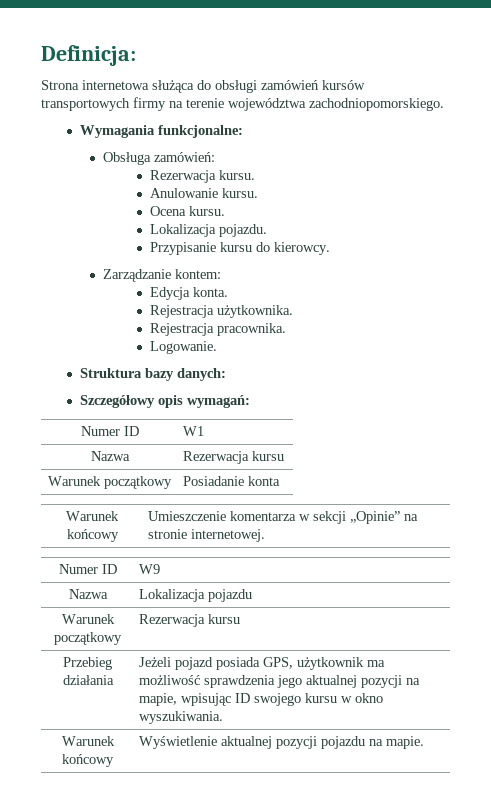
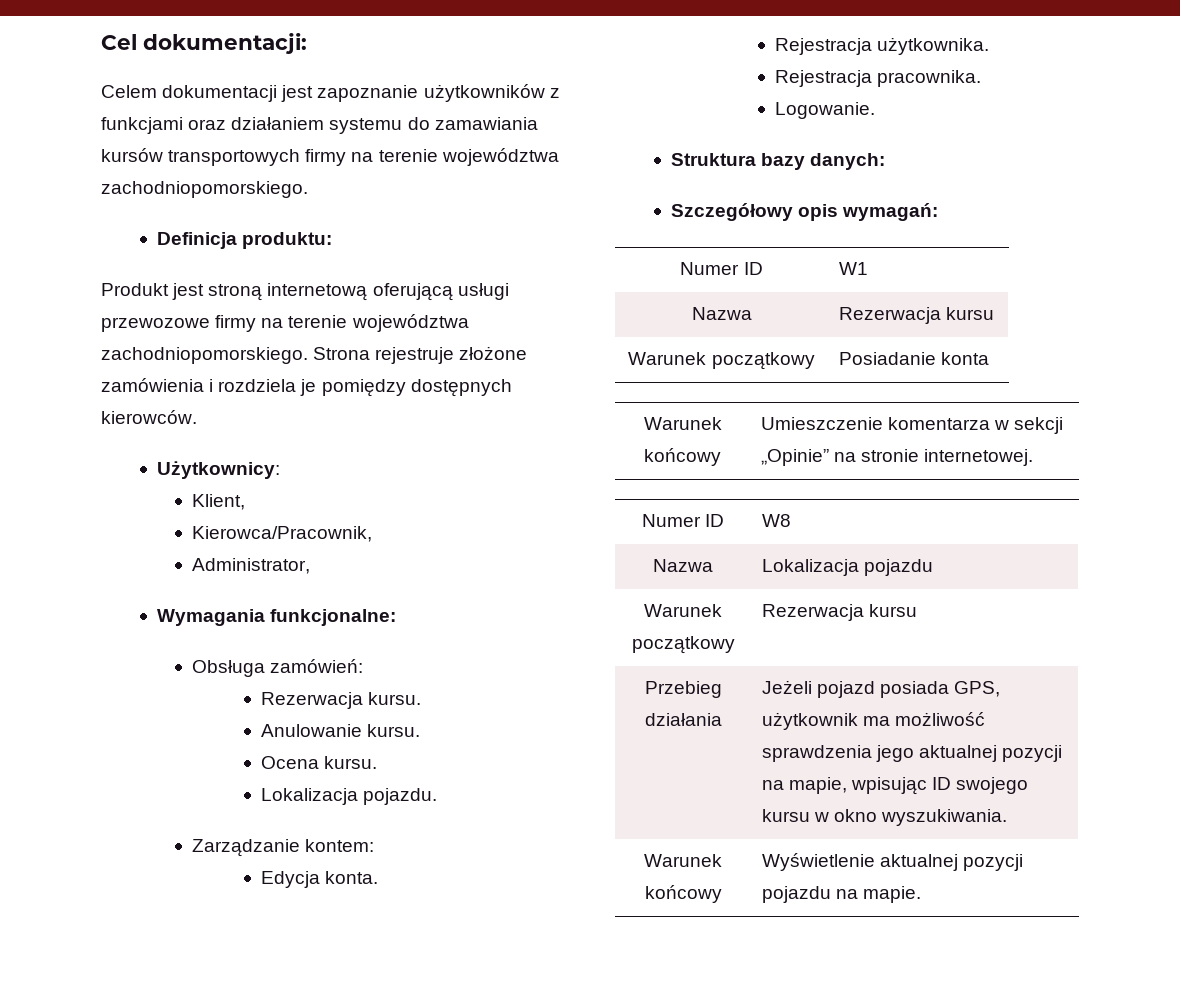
- Definicja:
- Strona internetowa służąca do obsługi zamówień kursów transportowych firmy na terenie województwa zachodniopomorskiego.
+ Cel dokumentacji:
+ Celem dokumentacji jest zapoznanie użytkowników z funkcjami oraz działaniem systemu do zamawiania kursów transportowych firmy na terenie województwa zachodniopomorskiego.
+ Definicja produktu:
+ Produkt jest stroną internetową oferującą usługi przewozowe firmy na terenie województwa zachodniopomorskiego. Strona rejestruje złożone zamówienia i rozdziela je pomiędzy dostępnych kierowców.
+ Użytkownicy:
+ Klient,
+ Kierowca/Pracownik,
+ Administrator,
- Przypisanie kursu do kierowcy.
- Numer ID | W9
+ Numer ID | W8

